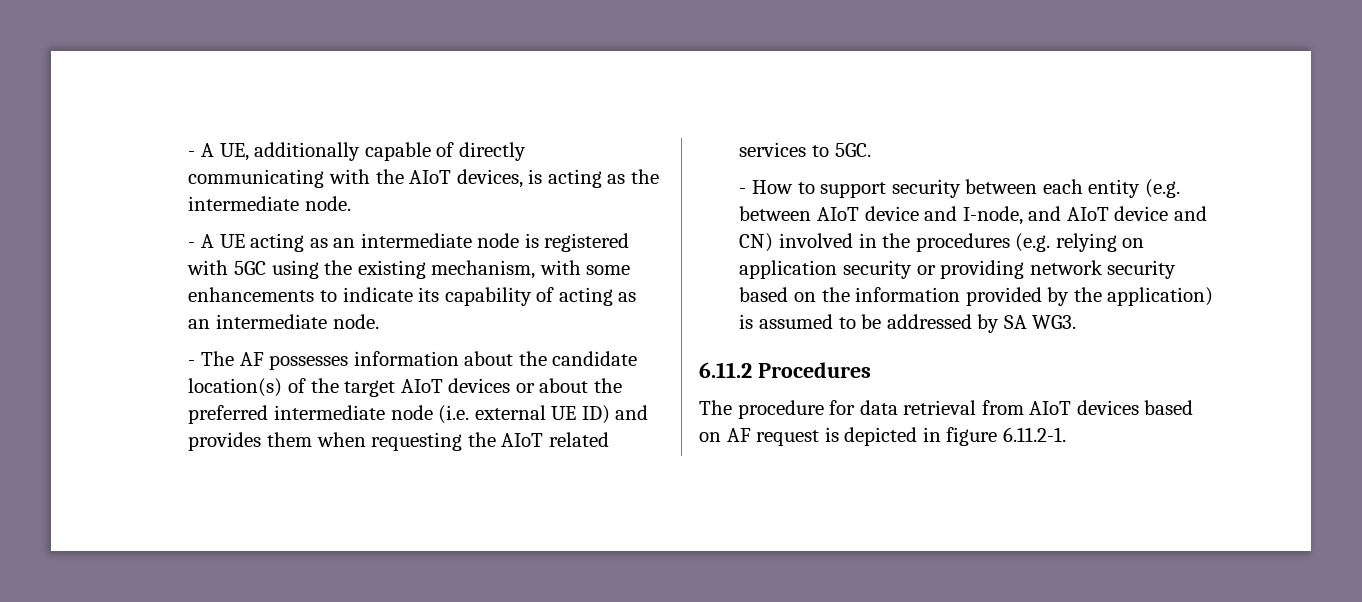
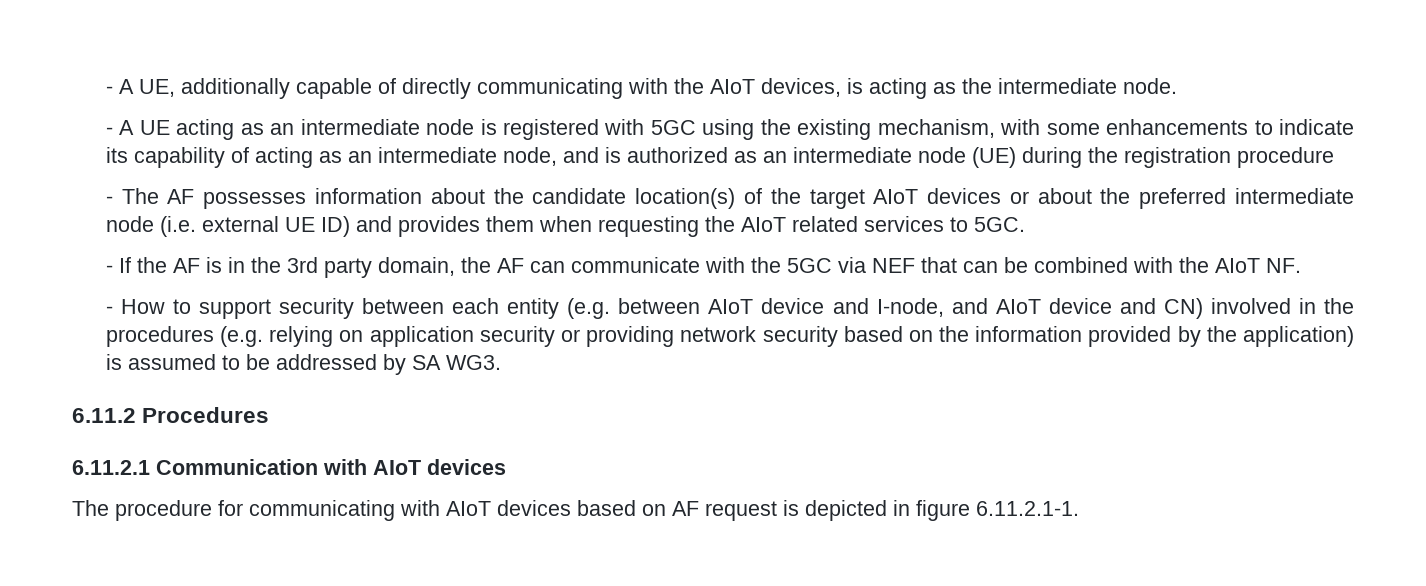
- - A UE acting as an intermediate node is registered with 5GC using the existing mechanism, with some enhancements to indicate its capability of acting as an intermediate node.
+ - A UE acting as an intermediate node is registered with 5GC using the existing mechanism, with some enhancements to indicate its capability of acting as an intermediate node, and is authorized as an intermediate node (UE) during the registration procedure
+ - If the AF is in the 3rd party domain, the AF can communicate with the 5GC via NEF that can be combined with the AIoT NF.
+ 6.11.2.1 Communication with AIoT devices
- The procedure for data retrieval from AIoT devices based on AF request is depicted in figure 6.11.2-1.
+ The procedure for communicating with AIoT devices based on AF request is depicted in figure 6.11.2.1-1.

